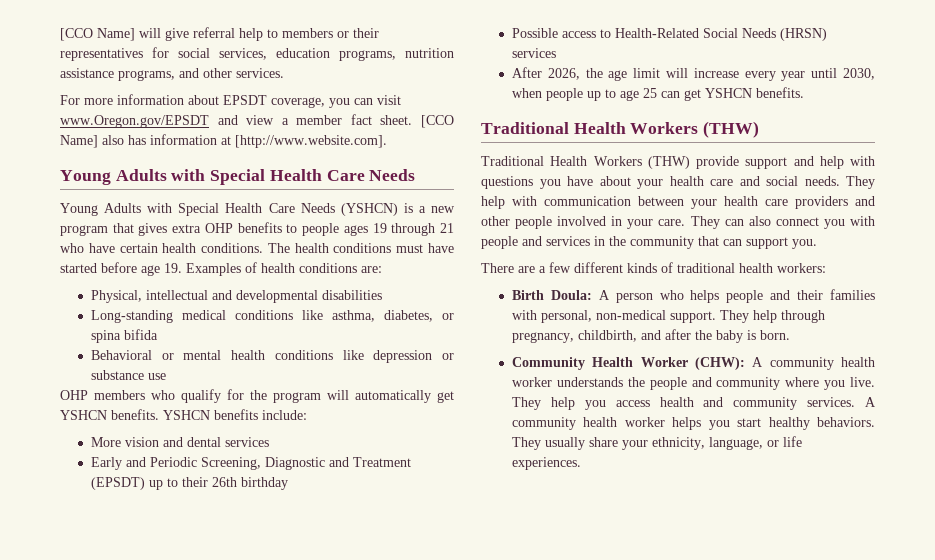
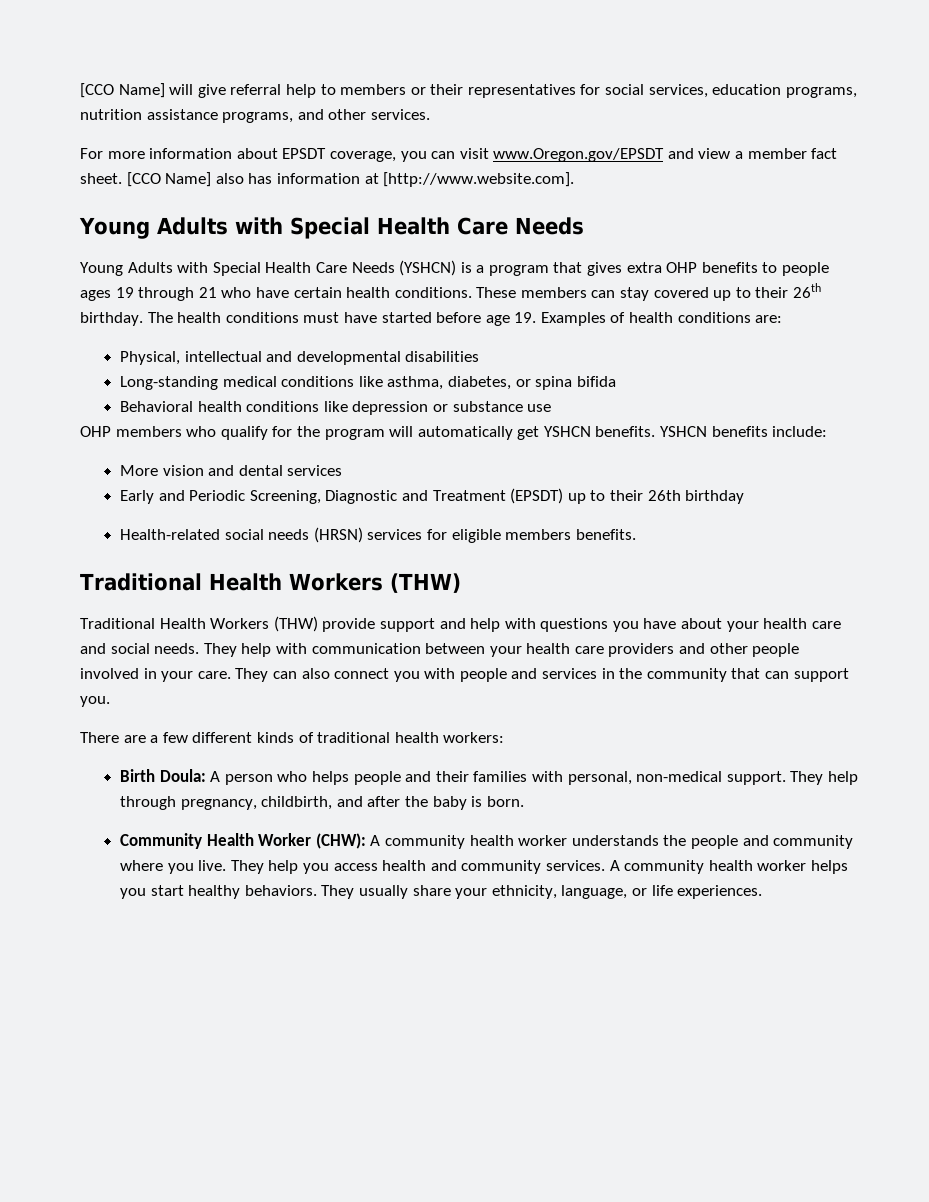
- Young Adults with Special Health Care Needs (YSHCN) is a new program that gives extra OHP benefits to people ages 19 through 21 who have certain health conditions.
+ Young Adults with Special Health Care Needs (YSHCN) is a program that gives extra OHP benefits to people ages 19 through 21 who have certain health conditions.
+ These members can stay covered up to their 26th birthday.
- Behavioral or mental health conditions like depression or substance use
+ Behavioral health conditions like depression or substance use
- Possible access to Health-Related Social Needs (HRSN) services
- After 2026, the age limit will increase every year until 2030, when people up to age 25 can get YSHCN benefits.
+ Health-related social needs (HRSN) services for eligible members benefits.

